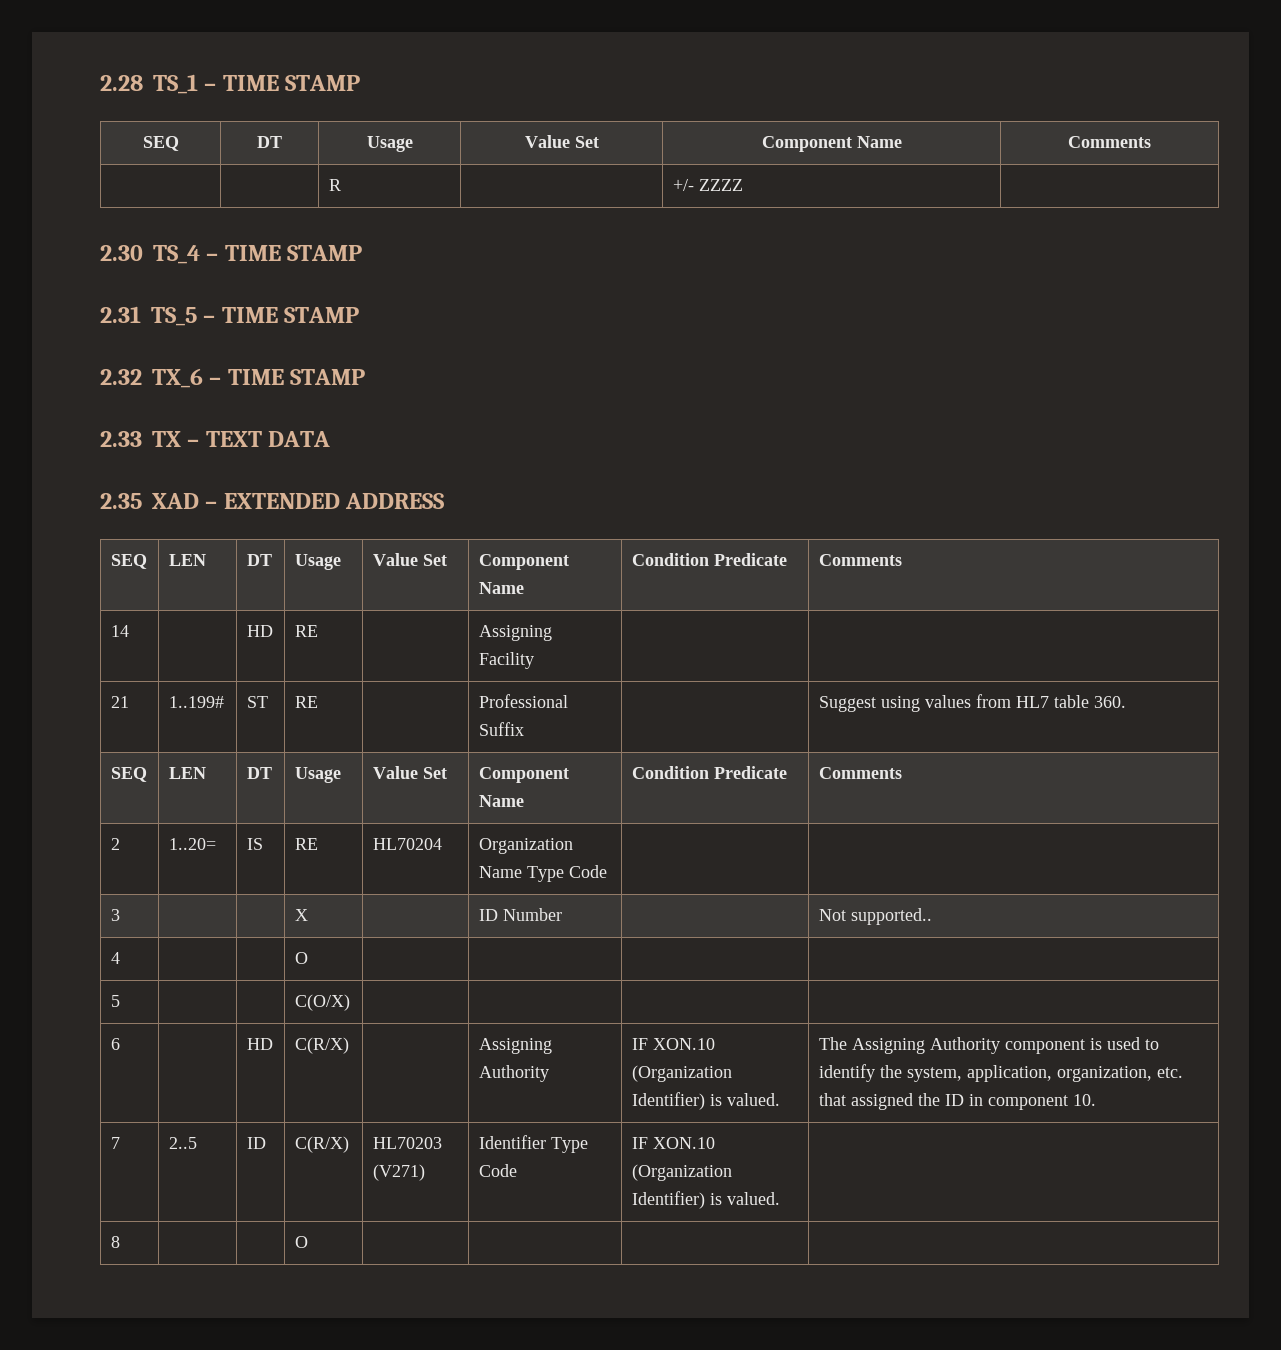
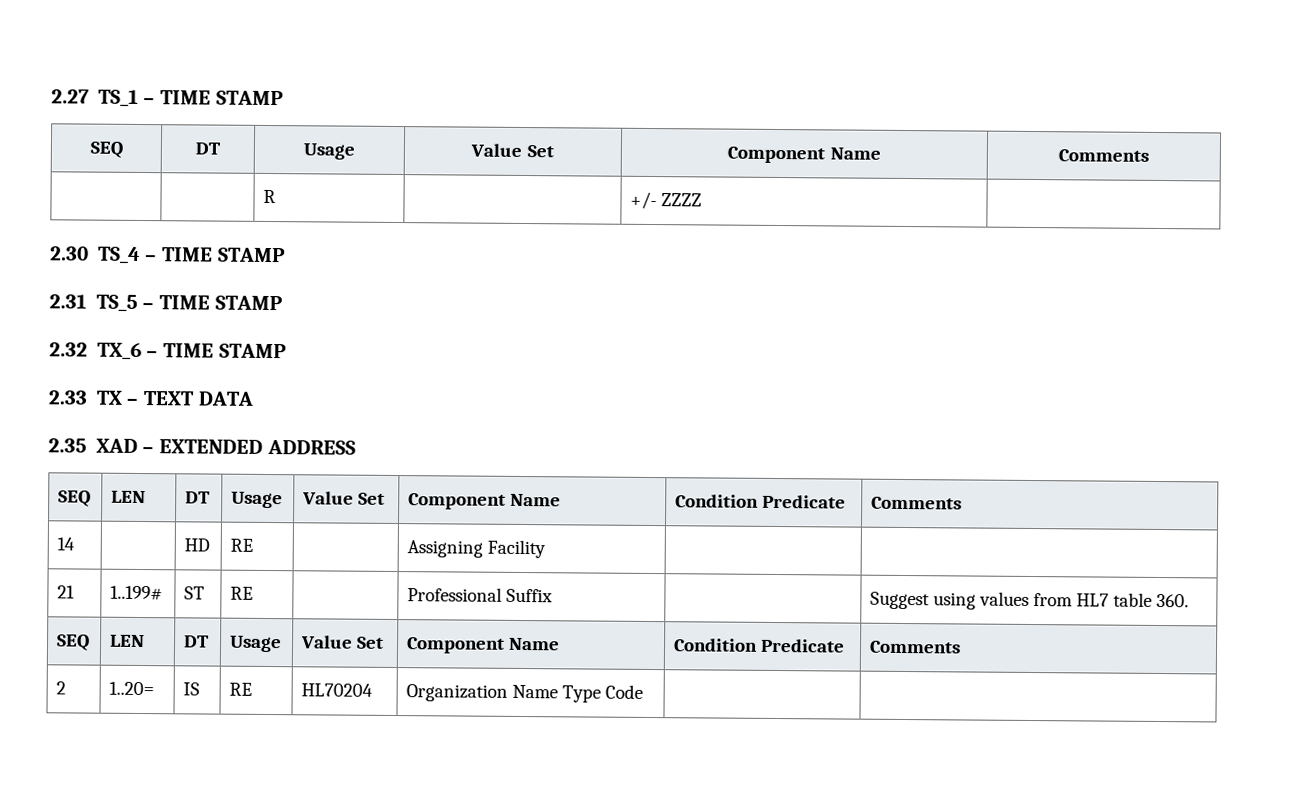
- 2.28 TS_1 – TIME STAMP
+ 2.27 TS_1 – TIME STAMP
- 3 | | | X | | ID Number | | Not supported..
- 4 | | | O | | | |
- 5 | | | C(O/X) | | | |
- 6 | | HD | C(R/X) | | Assigning Authority | IF XON.10 (Organization Identifier) is valued. | The Assigning Authority component is used to identify the system, application, organization, etc. that assigned the ID in component 10.
- 7 | 2..5 | ID | C(R/X) | HL70203 (V271) | Identifier Type Code | IF XON.10 (Organization Identifier) is valued. |
- 8 | | | O | | | |

